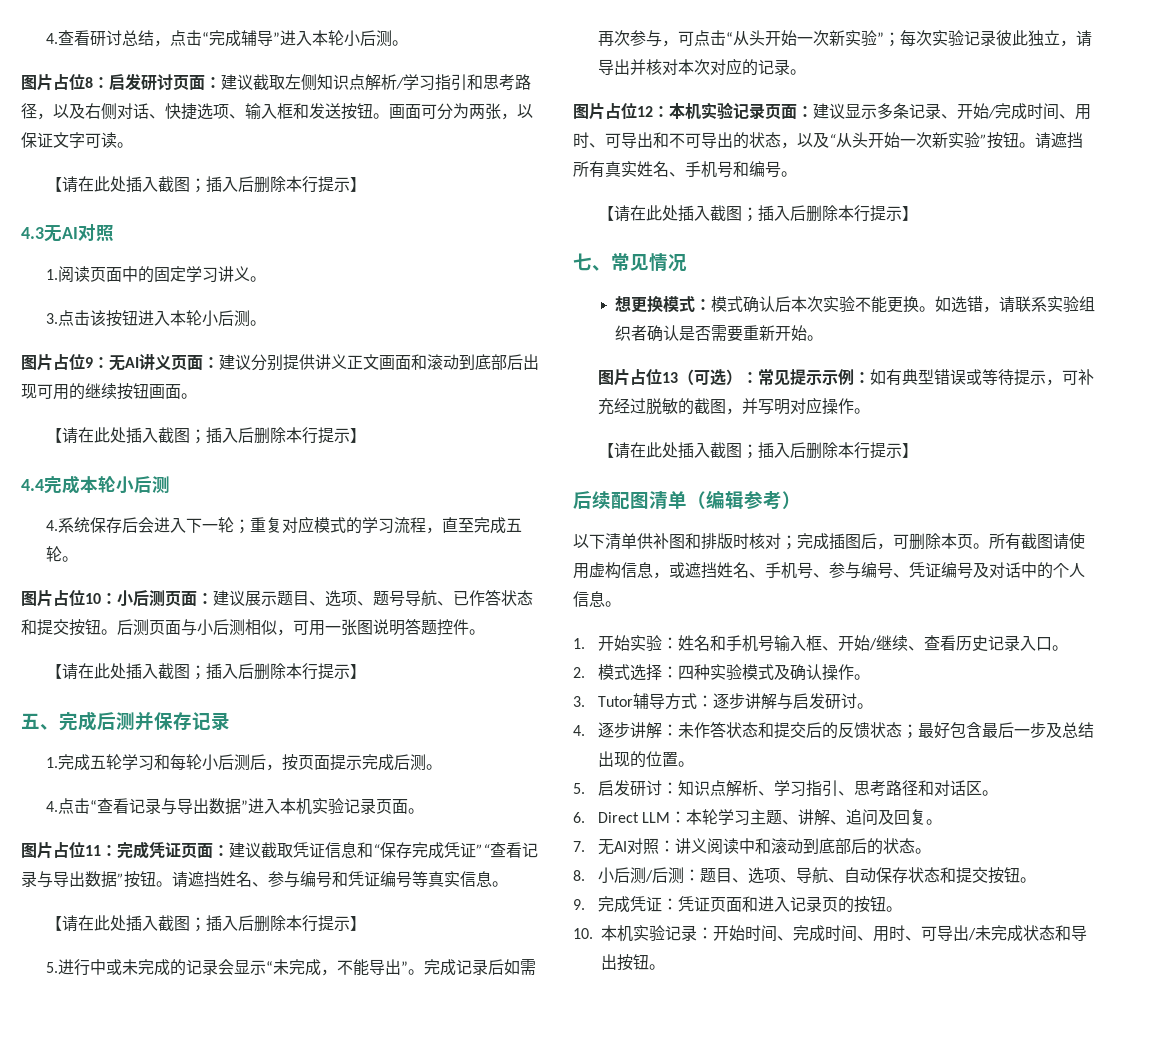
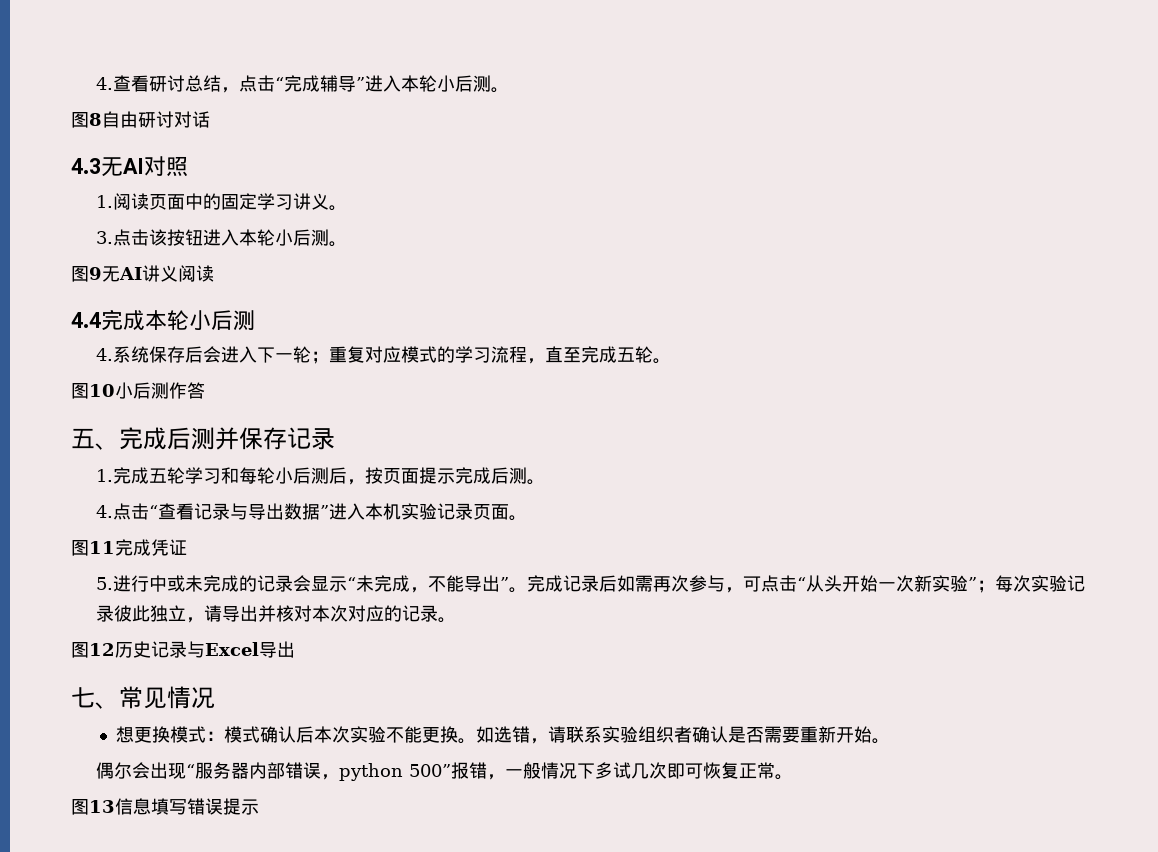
- 图片占位8：启发研讨页面：建议截取左侧知识点解析/学习指引和思考路径，以及右侧对话、快捷选项、输入框和发送按钮。画面可分为两张，以保证文字可读。
- 【请在此处插入截图；插入后删除本行提示】
+ 图8自由研讨对话
- 图片占位9：无AI讲义页面：建议分别提供讲义正文画面和滚动到底部后出现可用的继续按钮画面。
- 【请在此处插入截图；插入后删除本行提示】
+ 图9无AI讲义阅读
- 图片占位10：小后测页面：建议展示题目、选项、题号导航、已作答状态和提交按钮。后测页面与小后测相似，可用一张图说明答题控件。
- 【请在此处插入截图；插入后删除本行提示】
+ 图10小后测作答
- 图片占位11：完成凭证页面：建议截取凭证信息和“保存完成凭证”“查看记录与导出数据”按钮。请遮挡姓名、参与编号和凭证编号等真实信息。
- 【请在此处插入截图；插入后删除本行提示】
+ 图11完成凭证
- 图片占位12：本机实验记录页面：建议显示多条记录、开始/完成时间、用时、可导出和不可导出的状态，以及“从头开始一次新实验”按钮。请遮挡所有真实姓名、手机号和编号。
- 【请在此处插入截图；插入后删除本行提示】
+ 图12历史记录与Excel导出
- 图片占位13（可选）：常见提示示例：如有典型错误或等待提示，可补充经过脱敏的截图，并写明对应操作。
- 【请在此处插入截图；插入后删除本行提示】
- 后续配图清单（编辑参考）
- 以下清单供补图和排版时核对；完成插图后，可删除本页。所有截图请使用虚构信息，或遮挡姓名、手机号、参与编号、凭证编号及对话中的个人信息。
- 1.开始实验：姓名和手机号输入框、开始/继续、查看历史记录入口。
- 2.模式选择：四种实验模式及确认操作。
- 3. Tutor辅导方式：逐步讲解与启发研讨。
- 4.逐步讲解：未作答状态和提交后的反馈状态；最好包含最后一步及总结出现的位置。
- 5.启发研讨：知识点解析、学习指引、思考路径和对话区。
- 6. Direct LLM：本轮学习主题、讲解、追问及回复。
- 7.无AI对照：讲义阅读中和滚动到底部后的状态。
- 8.小后测/后测：题目、选项、导航、自动保存状态和提交按钮。
- 9.完成凭证：凭证页面和进入记录页的按钮。
- 10.本机实验记录：开始时间、完成时间、用时、可导出/未完成状态和导出按钮。
+ 偶尔会出现“服务器内部错误，python 500”报错，一般情况下多试几次即可恢复正常。
+ 图13信息填写错误提示

